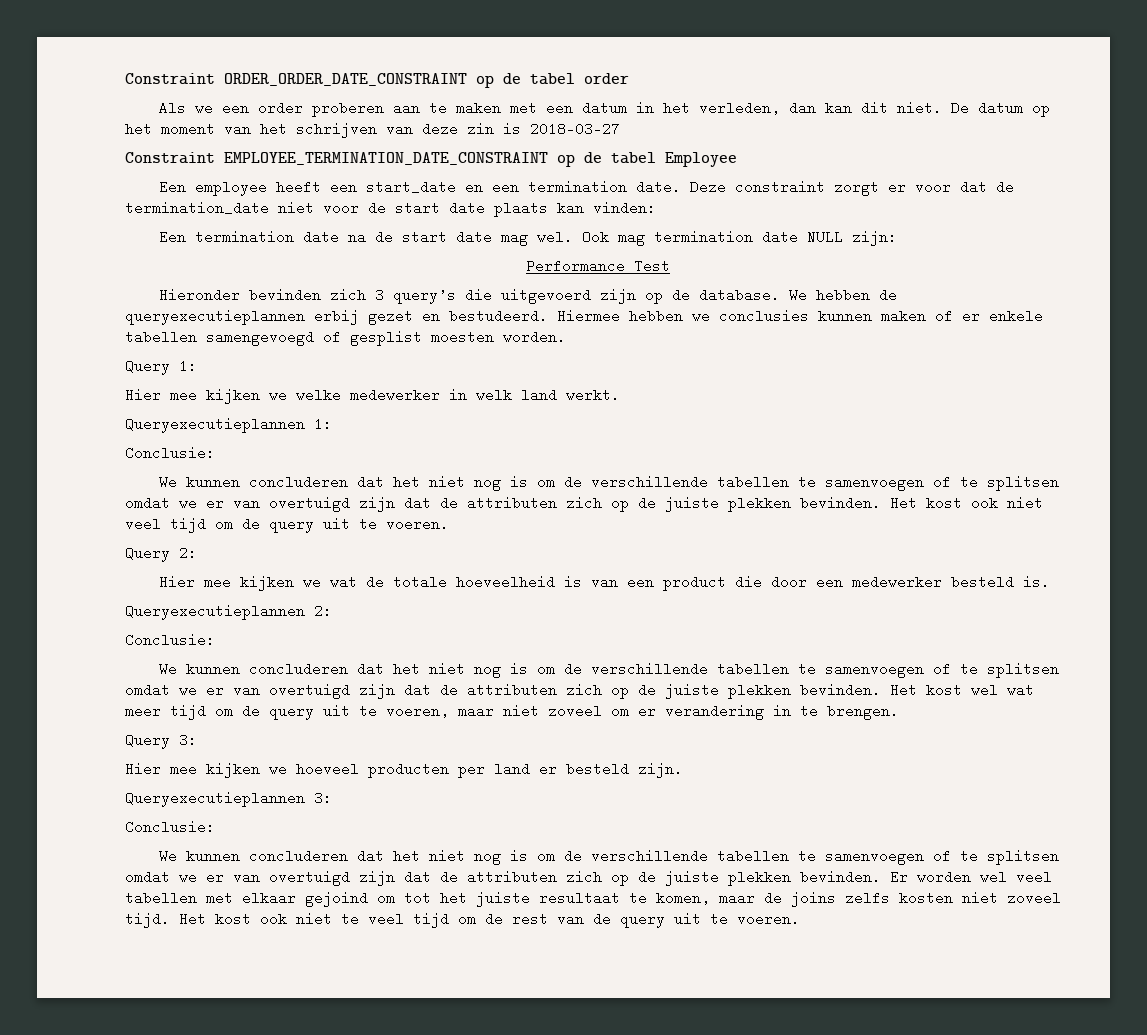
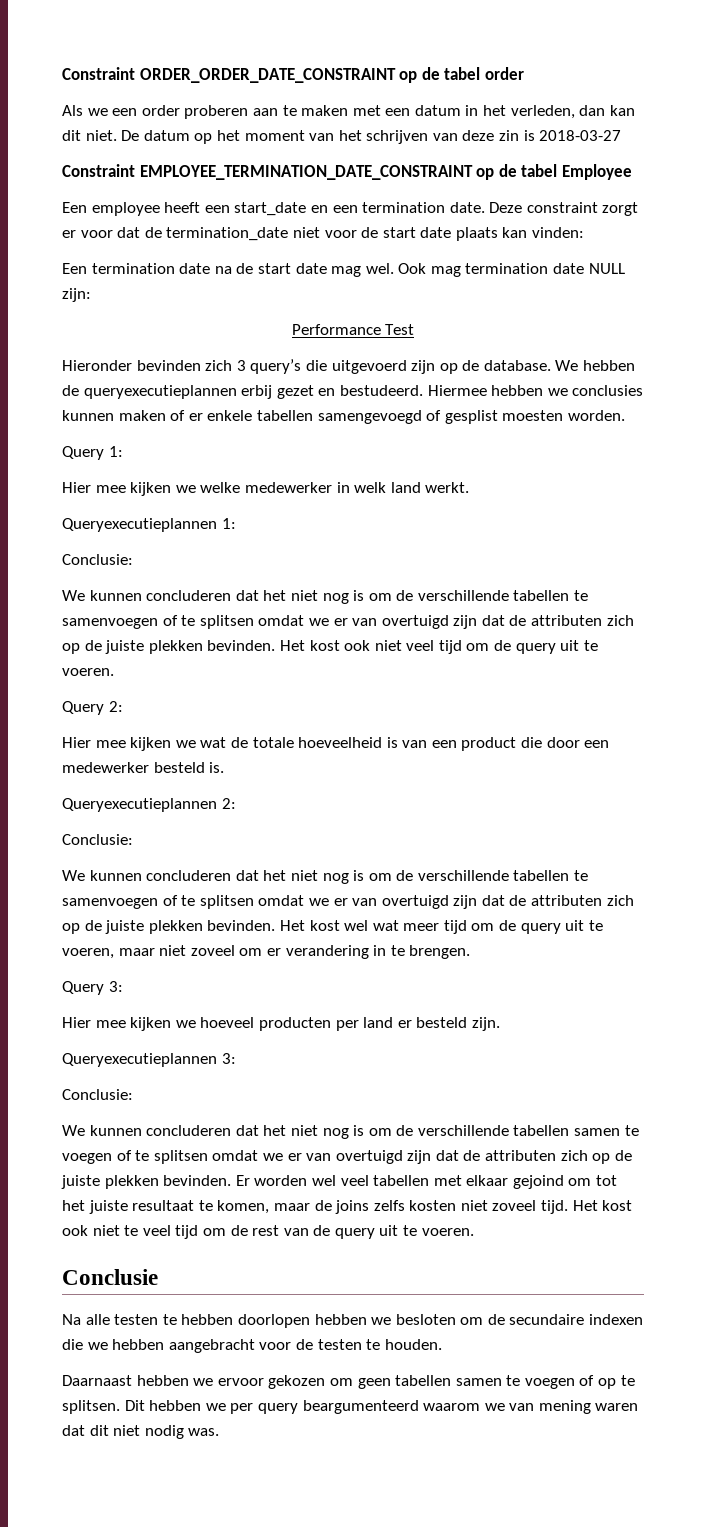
  Queryexecutieplannen 3:
  Conclusie:
- We kunnen concluderen dat het niet nog is om de verschillende tabellen te samenvoegen of te splitsen omdat we er van overtuigd zijn dat de attributen zich op de juiste plekken bevinden.
+ We kunnen concluderen dat het niet nog is om de verschillende tabellen samen te voegen of te splitsen omdat we er van overtuigd zijn dat de attributen zich op de juiste plekken bevinden.
+ Conclusie
+ Na alle testen te hebben doorlopen hebben we besloten om de secundaire indexen die we hebben aangebracht voor de testen te houden.
+ Daarnaast hebben we ervoor gekozen om geen tabellen samen te voegen of op te splitsen. Dit hebben we per query beargumenteerd waarom we van mening waren dat dit niet nodig was.

